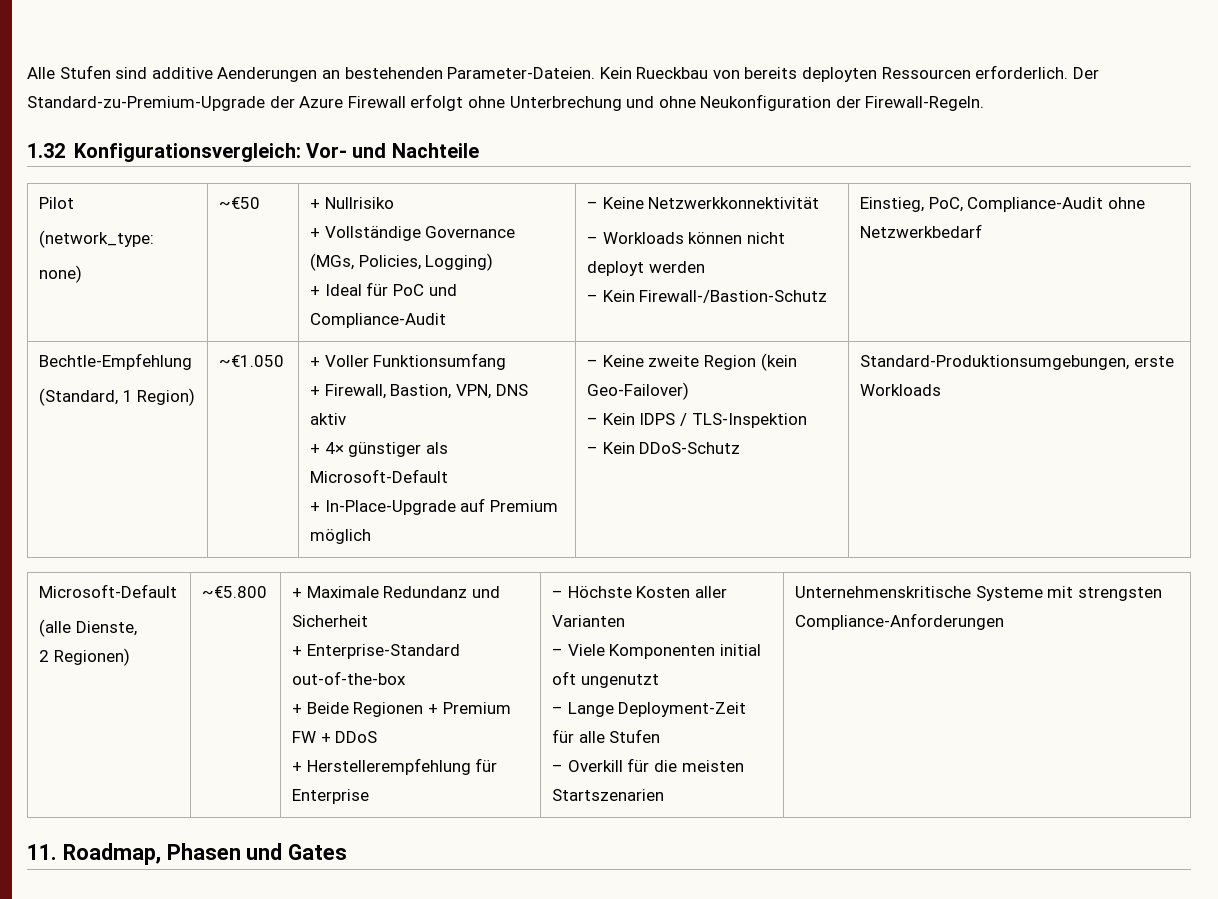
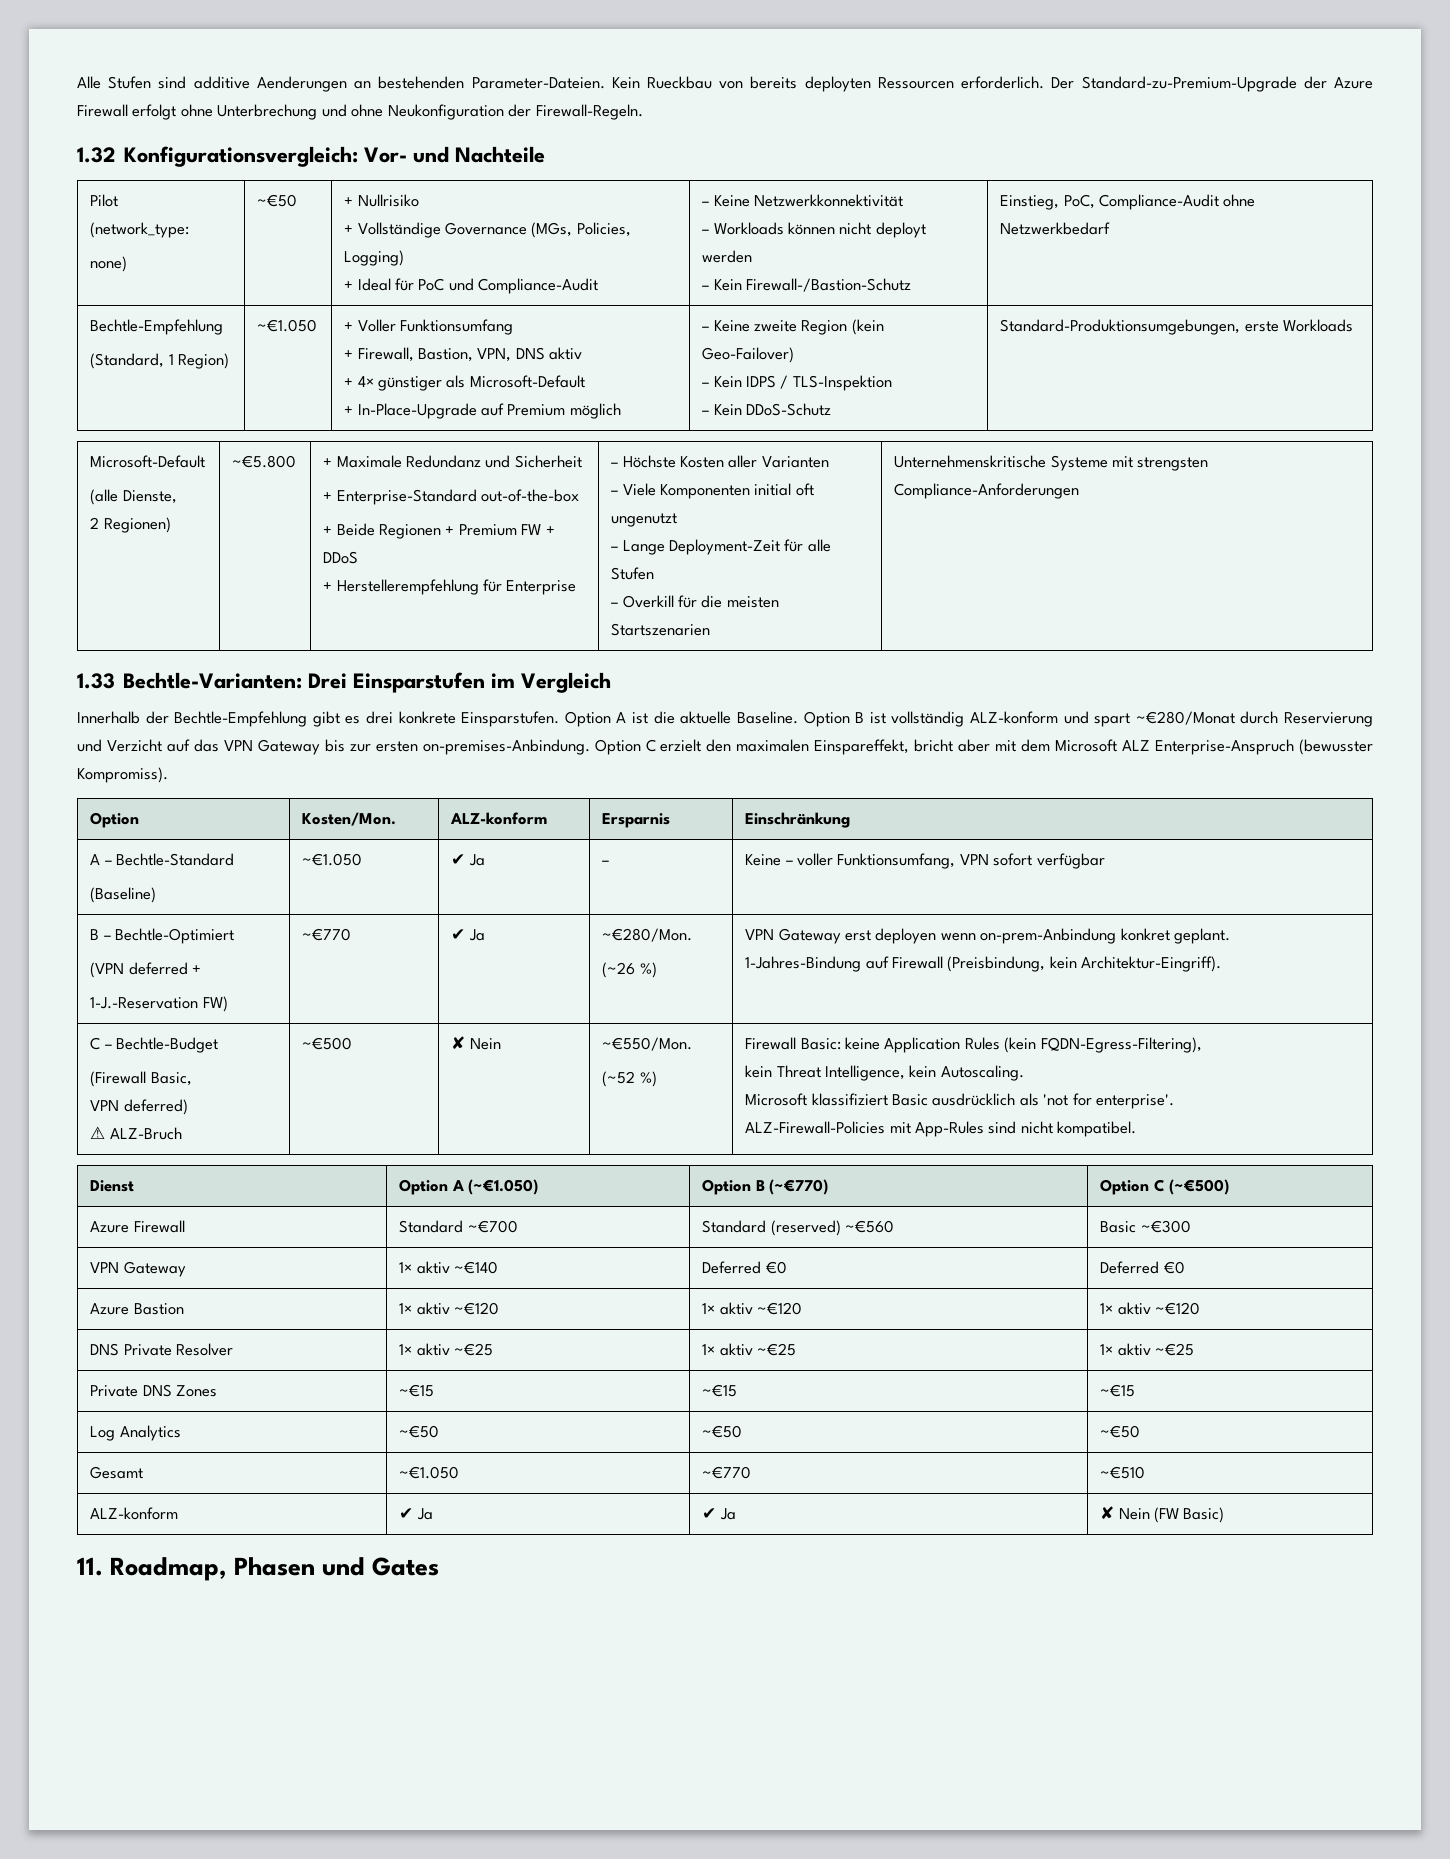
+ 1.33 Bechtle-Varianten: Drei Einsparstufen im Vergleich
+ Innerhalb der Bechtle-Empfehlung gibt es drei konkrete Einsparstufen. Option A ist die aktuelle Baseline. Option B ist vollständig ALZ-konform und spart ~€280/Monat durch Reservierung und Verzicht auf das VPN Gateway bis zur ersten on-premises-Anbindung. Option C erzielt den maximalen Einspareffekt, bricht aber mit dem Microsoft ALZ Enterprise-Anspruch (bewusster Kompromiss).
+ Option | Kosten/Mon. | ALZ-konform | Ersparnis | Einschränkung
+ A – Bechtle-Standard
+ (Baseline) | ~€1.050 | ✔ Ja | – | Keine – voller Funktionsumfang, VPN sofort verfügbar
+ B – Bechtle-Optimiert
+ (VPN deferred +
+ 1-J.-Reservation FW) | ~€770 | ✔ Ja | ~€280/Mon.
+ (~26 %) | VPN Gateway erst deployen wenn on-prem-Anbindung konkret geplant.
+ 1-Jahres-Bindung auf Firewall (Preisbindung, kein Architektur-Eingriff).
+ C – Bechtle-Budget
+ (Firewall Basic,
+ VPN deferred)
+ ⚠ ALZ-Bruch | ~€500 | ✘ Nein | ~€550/Mon.
+ (~52 %) | Firewall Basic: keine Application Rules (kein FQDN-Egress-Filtering),
+ kein Threat Intelligence, kein Autoscaling.
+ Microsoft klassifiziert Basic ausdrücklich als 'not for enterprise'.
+ ALZ-Firewall-Policies mit App-Rules sind nicht kompatibel.
+ Dienst | Option A (~€1.050) | Option B (~€770) | Option C (~€500)
+ Azure Firewall | Standard ~€700 | Standard (reserved) ~€560 | Basic ~€300
+ VPN Gateway | 1× aktiv ~€140 | Deferred €0 | Deferred €0
+ Azure Bastion | 1× aktiv ~€120 | 1× aktiv ~€120 | 1× aktiv ~€120
+ DNS Private Resolver | 1× aktiv ~€25 | 1× aktiv ~€25 | 1× aktiv ~€25
+ Private DNS Zones | ~€15 | ~€15 | ~€15
+ Log Analytics | ~€50 | ~€50 | ~€50
+ Gesamt | ~€1.050 | ~€770 | ~€510
+ ALZ-konform | ✔ Ja | ✔ Ja | ✘ Nein (FW Basic)

